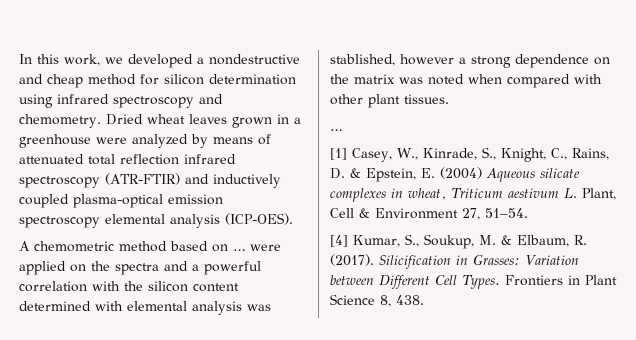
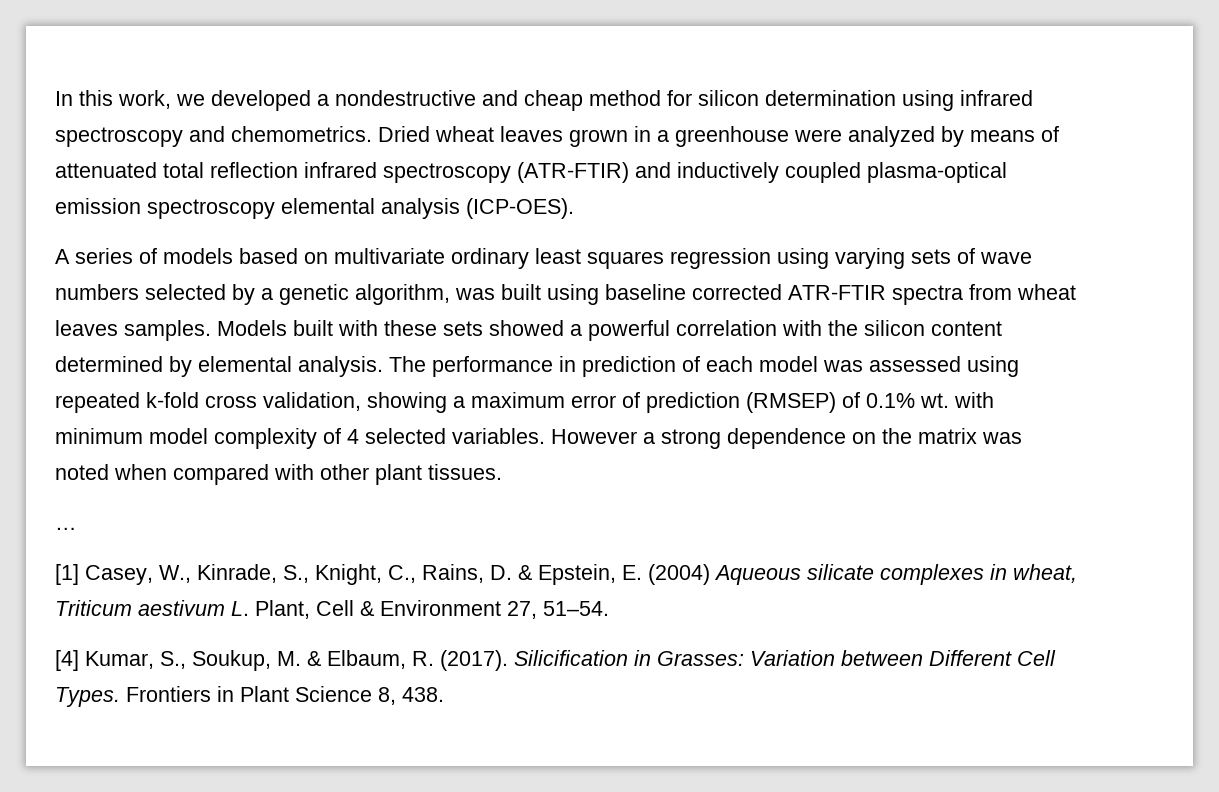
- In this work, we developed a nondestructive and cheap method for silicon determination using infrared spectroscopy and chemometry.
+ In this work, we developed a nondestructive and cheap method for silicon determination using infrared spectroscopy and chemometrics.
- A chemometric method based on … were applied on the spectra and a powerful correlation with the silicon content determined with elemental analysis was stablished, however a strong dependence on the matrix was noted when compared with other plant tissues.
+ A series of models based on multivariate ordinary least squares regression using varying sets of wave numbers selected by a genetic algorithm, was built using baseline corrected ATR-FTIR spectra from wheat leaves samples. Models built with these sets showed a powerful correlation with the silicon content determined by elemental analysis. The performance in prediction of each model was assessed using repeated k-fold cross validation, showing a maximum error of prediction (RMSEP) of 0.1% wt. with minimum model complexity of 4 selected variables. However a strong dependence on the matrix was noted when compared with other plant tissues.

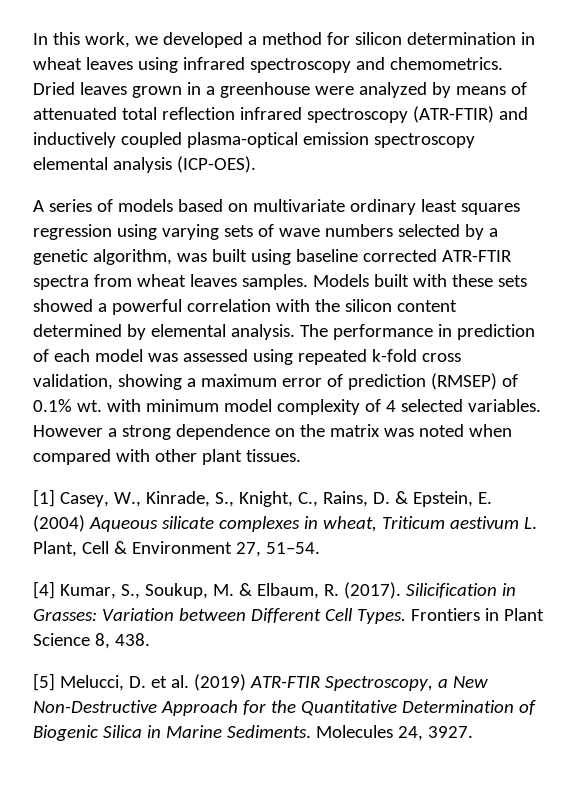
- In this work, we developed a nondestructive and cheap method for silicon determination using infrared spectroscopy and chemometrics.
+ In this work, we developed a method for silicon determination in wheat leaves using infrared spectroscopy and chemometrics.
- Dried wheat leaves grown in a greenhouse were analyzed by means of attenuated total reflection infrared spectroscopy (ATR-FTIR) and inductively coupled plasma-optical emission spectroscopy elemental analysis (ICP-OES).
+ Dried leaves grown in a greenhouse were analyzed by means of attenuated total reflection infrared spectroscopy (ATR-FTIR) and inductively coupled plasma-optical emission spectroscopy elemental analysis (ICP-OES).
- …
+ [5] Melucci, D. et al. (2019) ATR-FTIR Spectroscopy, a New Non-Destructive Approach for the Quantitative Determination of Biogenic Silica in Marine Sediments. Molecules 24, 3927.

